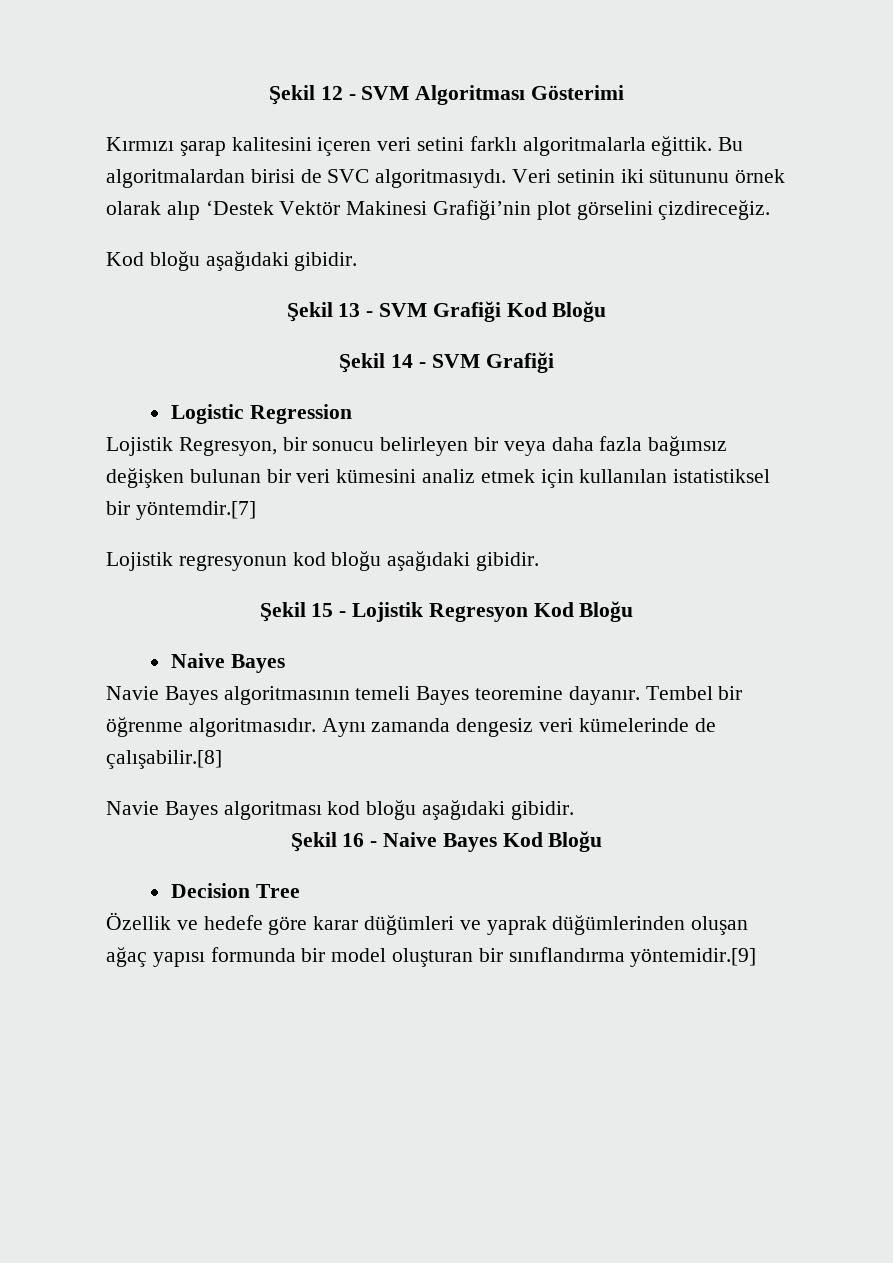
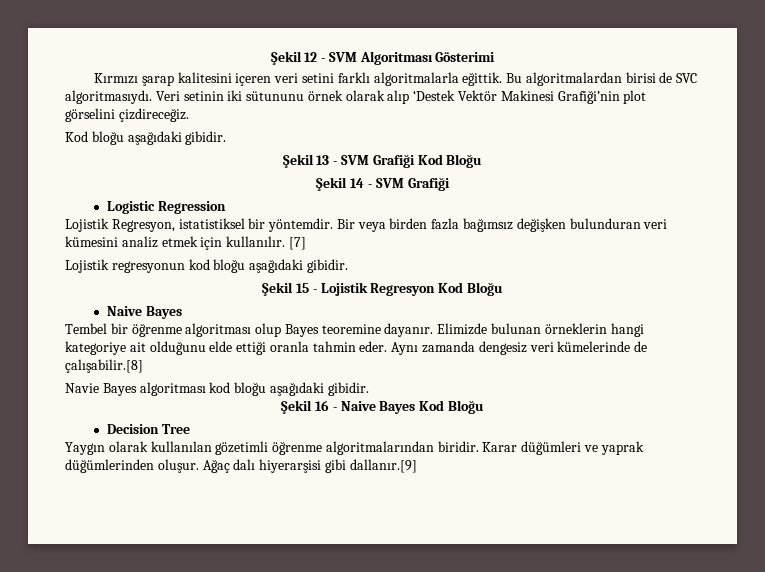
- Lojistik Regresyon, bir sonucu belirleyen bir veya daha fazla bağımsız değişken bulunan bir veri kümesini analiz etmek için kullanılan istatistiksel bir yöntemdir.[7]
+ Lojistik Regresyon, istatistiksel bir yöntemdir. Bir veya birden fazla bağımsız değişken bulunduran veri kümesini analiz etmek için kullanılır. [7]
- Navie Bayes algoritmasının temeli Bayes teoremine dayanır. Tembel bir öğrenme algoritmasıdır.
+ Tembel bir öğrenme algoritması olup Bayes teoremine dayanır. Elimizde bulunan örneklerin hangi kategoriye ait olduğunu elde ettiği oranla tahmin eder.
- Özellik ve hedefe göre karar düğümleri ve yaprak düğümlerinden oluşan ağaç yapısı formunda bir model oluşturan bir sınıflandırma yöntemidir.[9]
+ Yaygın olarak kullanılan gözetimli öğrenme algoritmalarından biridir. Karar düğümleri ve yaprak düğümlerinden oluşur. Ağaç dalı hiyerarşisi gibi dallanır.[9]

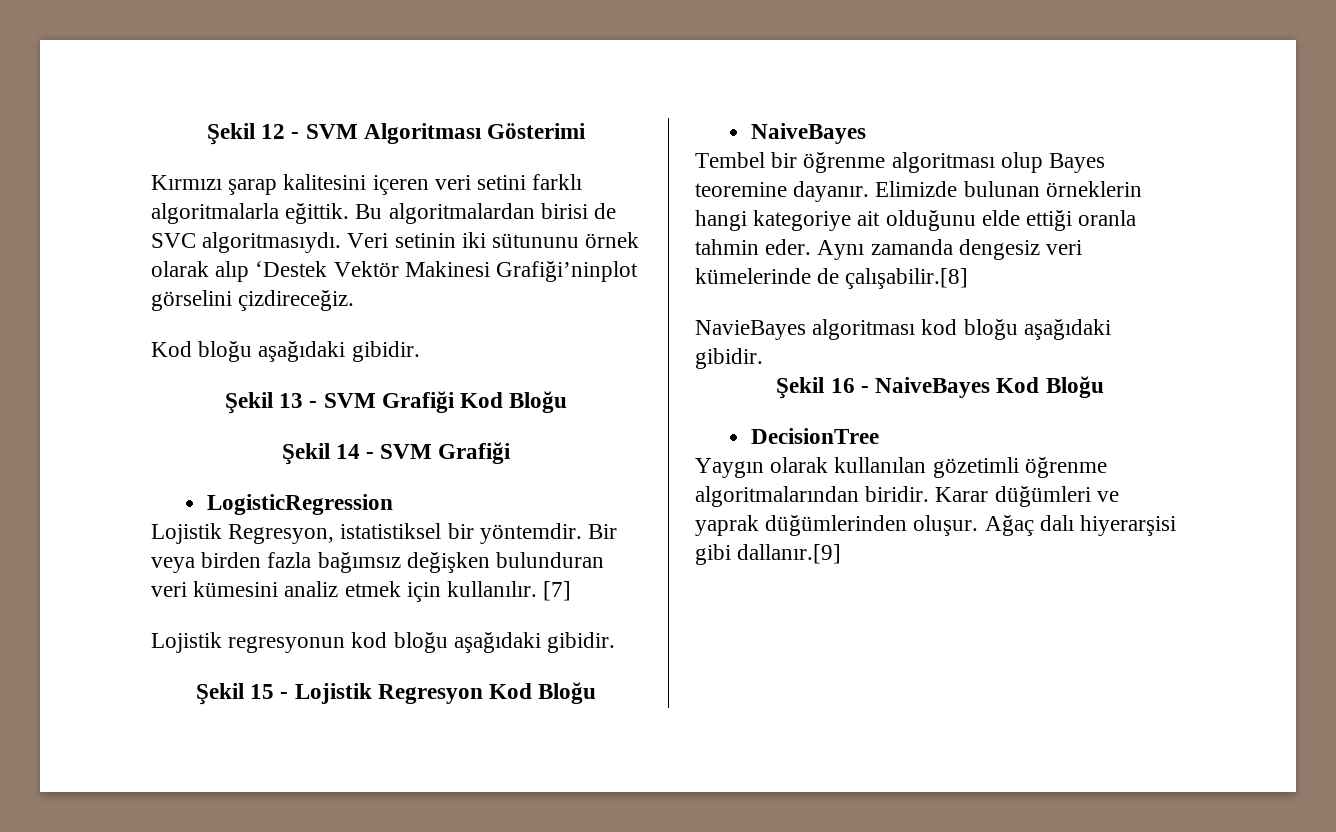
- Veri setinin iki sütununu örnek olarak alıp ‘Destek Vektör Makinesi Grafiği’nin plot görselini çizdireceğiz.
+ Veri setinin iki sütununu örnek olarak alıp ‘Destek Vektör Makinesi Grafiği’ninplot görselini çizdireceğiz.
- Logistic Regression
+ LogisticRegression
  Şekil 15 - Lojistik Regresyon Kod Bloğu
- Naive Bayes
+ NaiveBayes
- Navie Bayes algoritması kod bloğu aşağıdaki gibidir.
+ NavieBayes algoritması kod bloğu aşağıdaki gibidir.
- Şekil 16 - Naive Bayes Kod Bloğu
- Decision Tree
+ Şekil 16 - NaiveBayes Kod Bloğu
+ DecisionTree

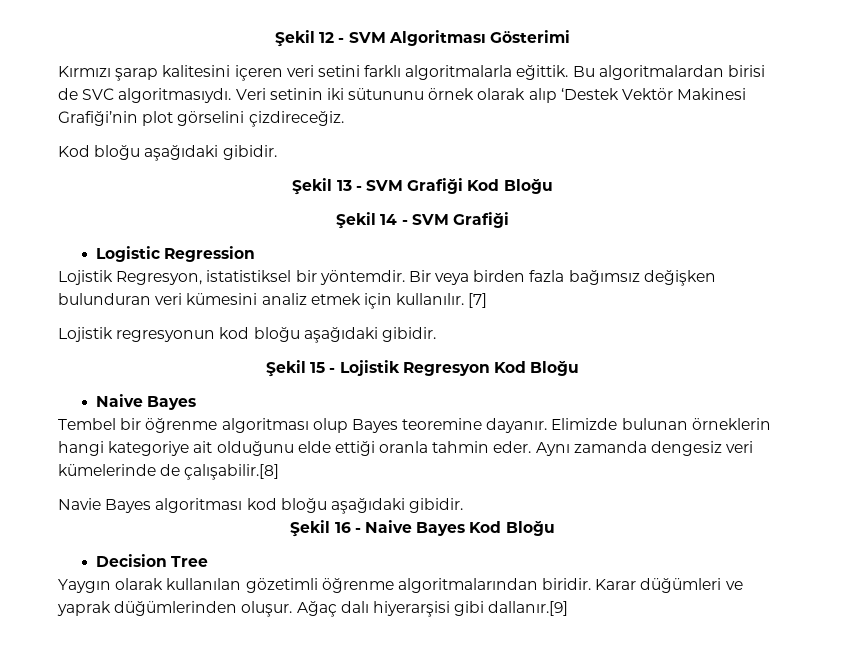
- Veri setinin iki sütununu örnek olarak alıp ‘Destek Vektör Makinesi Grafiği’ninplot görselini çizdireceğiz.
+ Veri setinin iki sütununu örnek olarak alıp ‘Destek Vektör Makinesi Grafiği’nin plot görselini çizdireceğiz.
- LogisticRegression
+ Logistic Regression
  Şekil 15 - Lojistik Regresyon Kod Bloğu
- NaiveBayes
+ Naive Bayes
- NavieBayes algoritması kod bloğu aşağıdaki gibidir.
+ Navie Bayes algoritması kod bloğu aşağıdaki gibidir.
- Şekil 16 - NaiveBayes Kod Bloğu
- DecisionTree
+ Şekil 16 - Naive Bayes Kod Bloğu
+ Decision Tree

